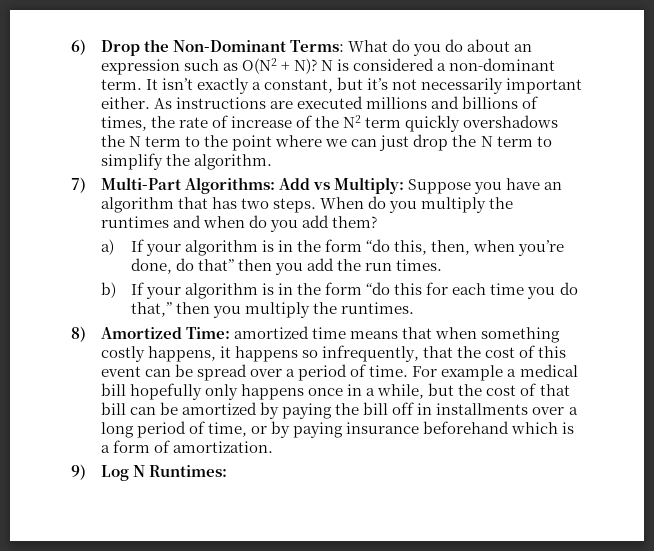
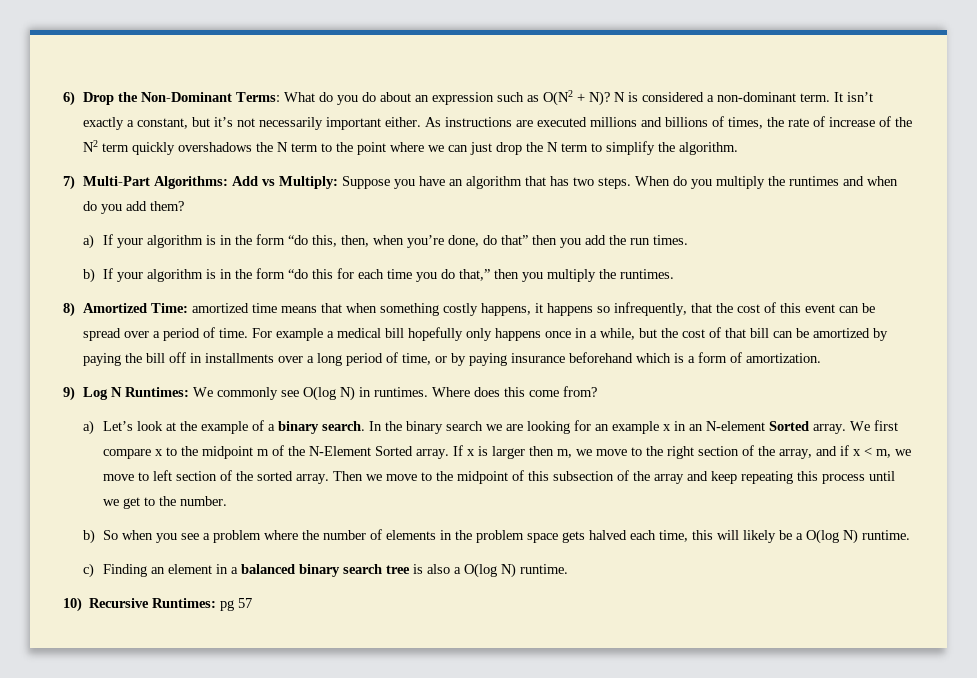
- 9) Log N Runtimes:
+ 9) Log N Runtimes: We commonly see O(log N) in runtimes. Where does this come from?
+ a) Let’s look at the example of a binary search. In the binary search we are looking for an example x in an N-element Sorted array. We first compare x to the midpoint m of the N-Element Sorted array. If x is larger then m, we move to the right section of the array, and if x < m, we move to left section of the sorted array. Then we move to the midpoint of this subsection of the array and keep repeating this process until we get to the number.
+ b) So when you see a problem where the number of elements in the problem space gets halved each time, this will likely be a O(log N) runtime.
+ c) Finding an element in a balanced binary search tree is also a O(log N) runtime.
+ 10) Recursive Runtimes: pg 57

